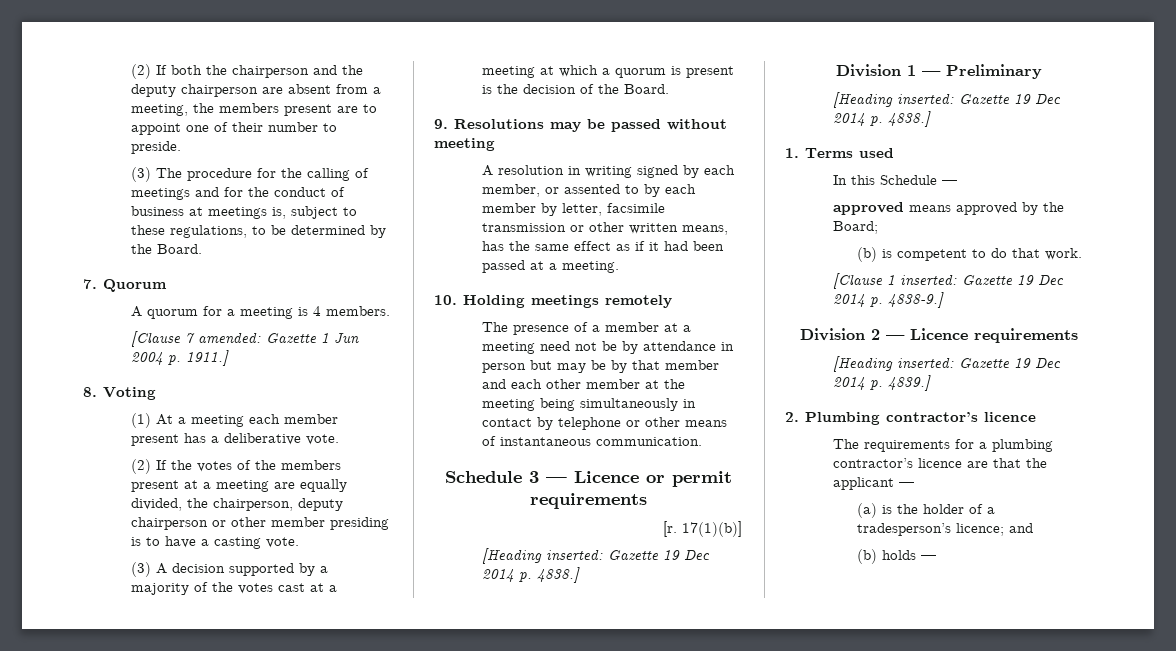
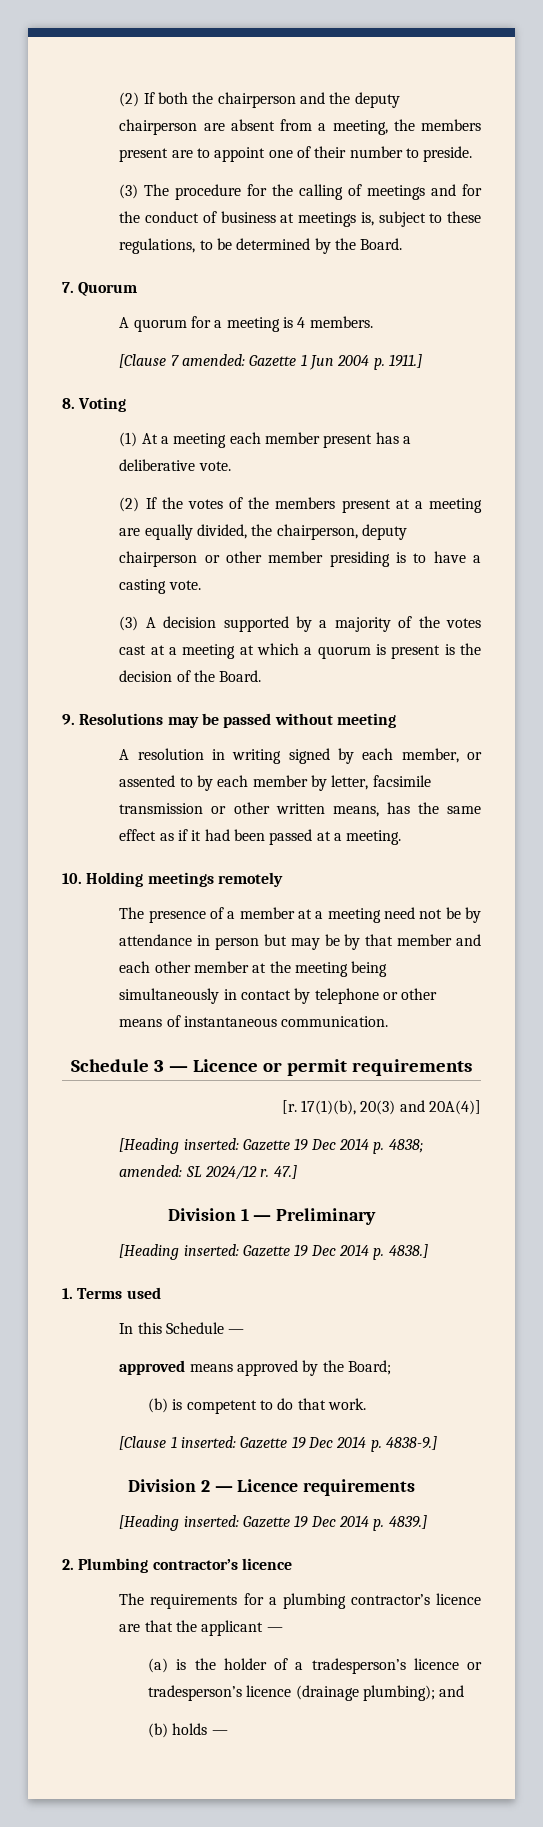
- 17(1)(b)]
- [Heading inserted: Gazette 19 Dec 2014 p. 4838.]
+ 17(1)(b), 20(3) and 20A(4)]
+ [Heading inserted: Gazette 19 Dec 2014 p. 4838; amended: SL 2024/12 r. 47.]
- (a) is the holder of a tradesperson’s licence; and
+ (a) is the holder of a tradesperson’s licence or tradesperson’s licence (drainage plumbing); and

